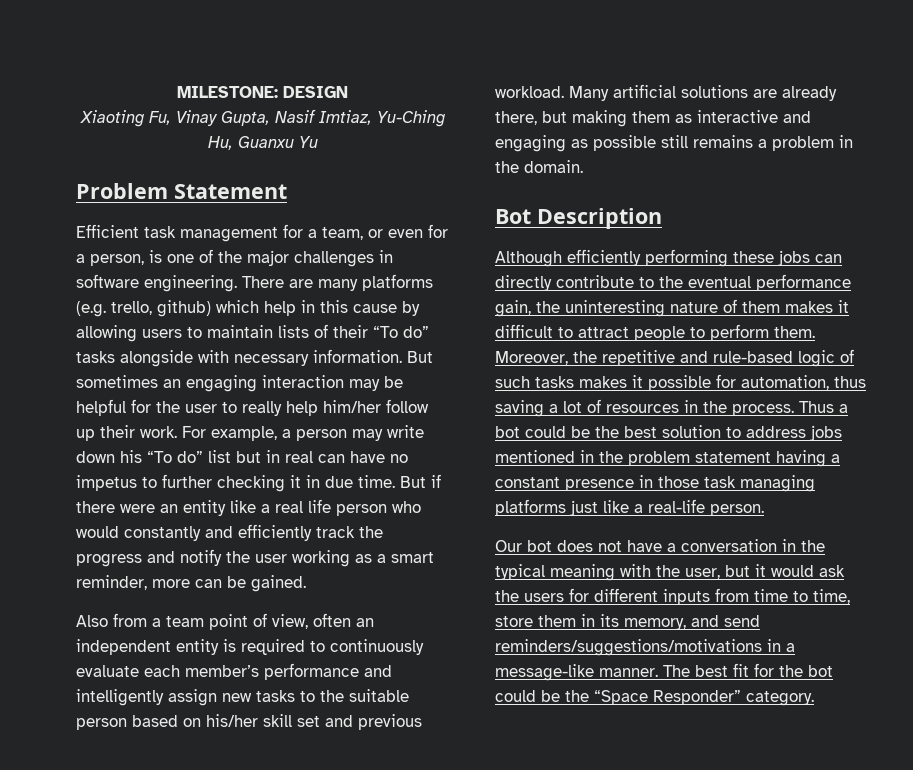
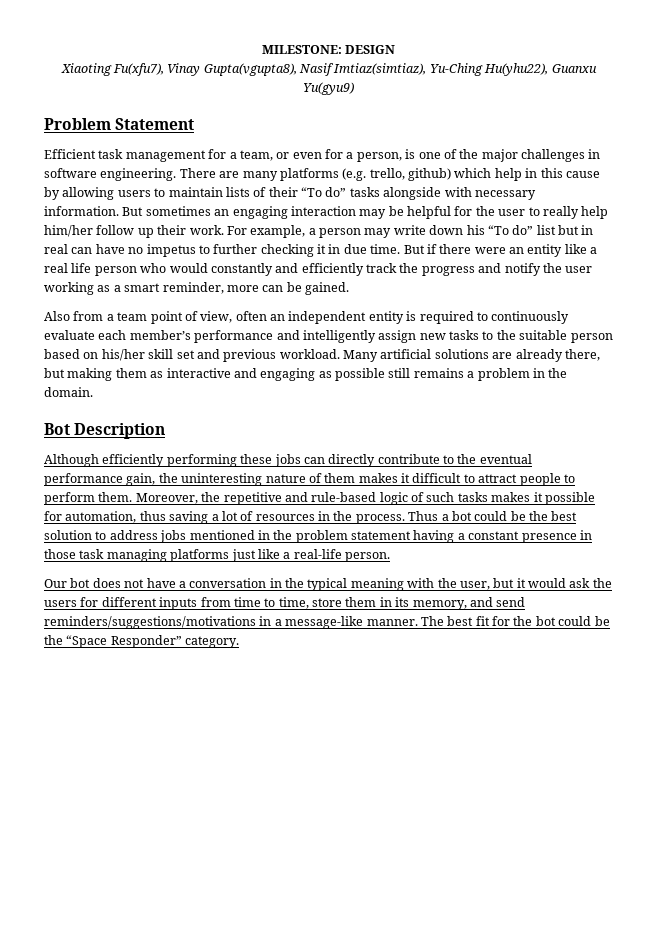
- Xiaoting Fu, Vinay Gupta, Nasif Imtiaz, Yu-Ching Hu, Guanxu Yu
+ Xiaoting Fu(xfu7), Vinay Gupta(vgupta8), Nasif Imtiaz(simtiaz), Yu-Ching Hu(yhu22), Guanxu Yu(gyu9)

